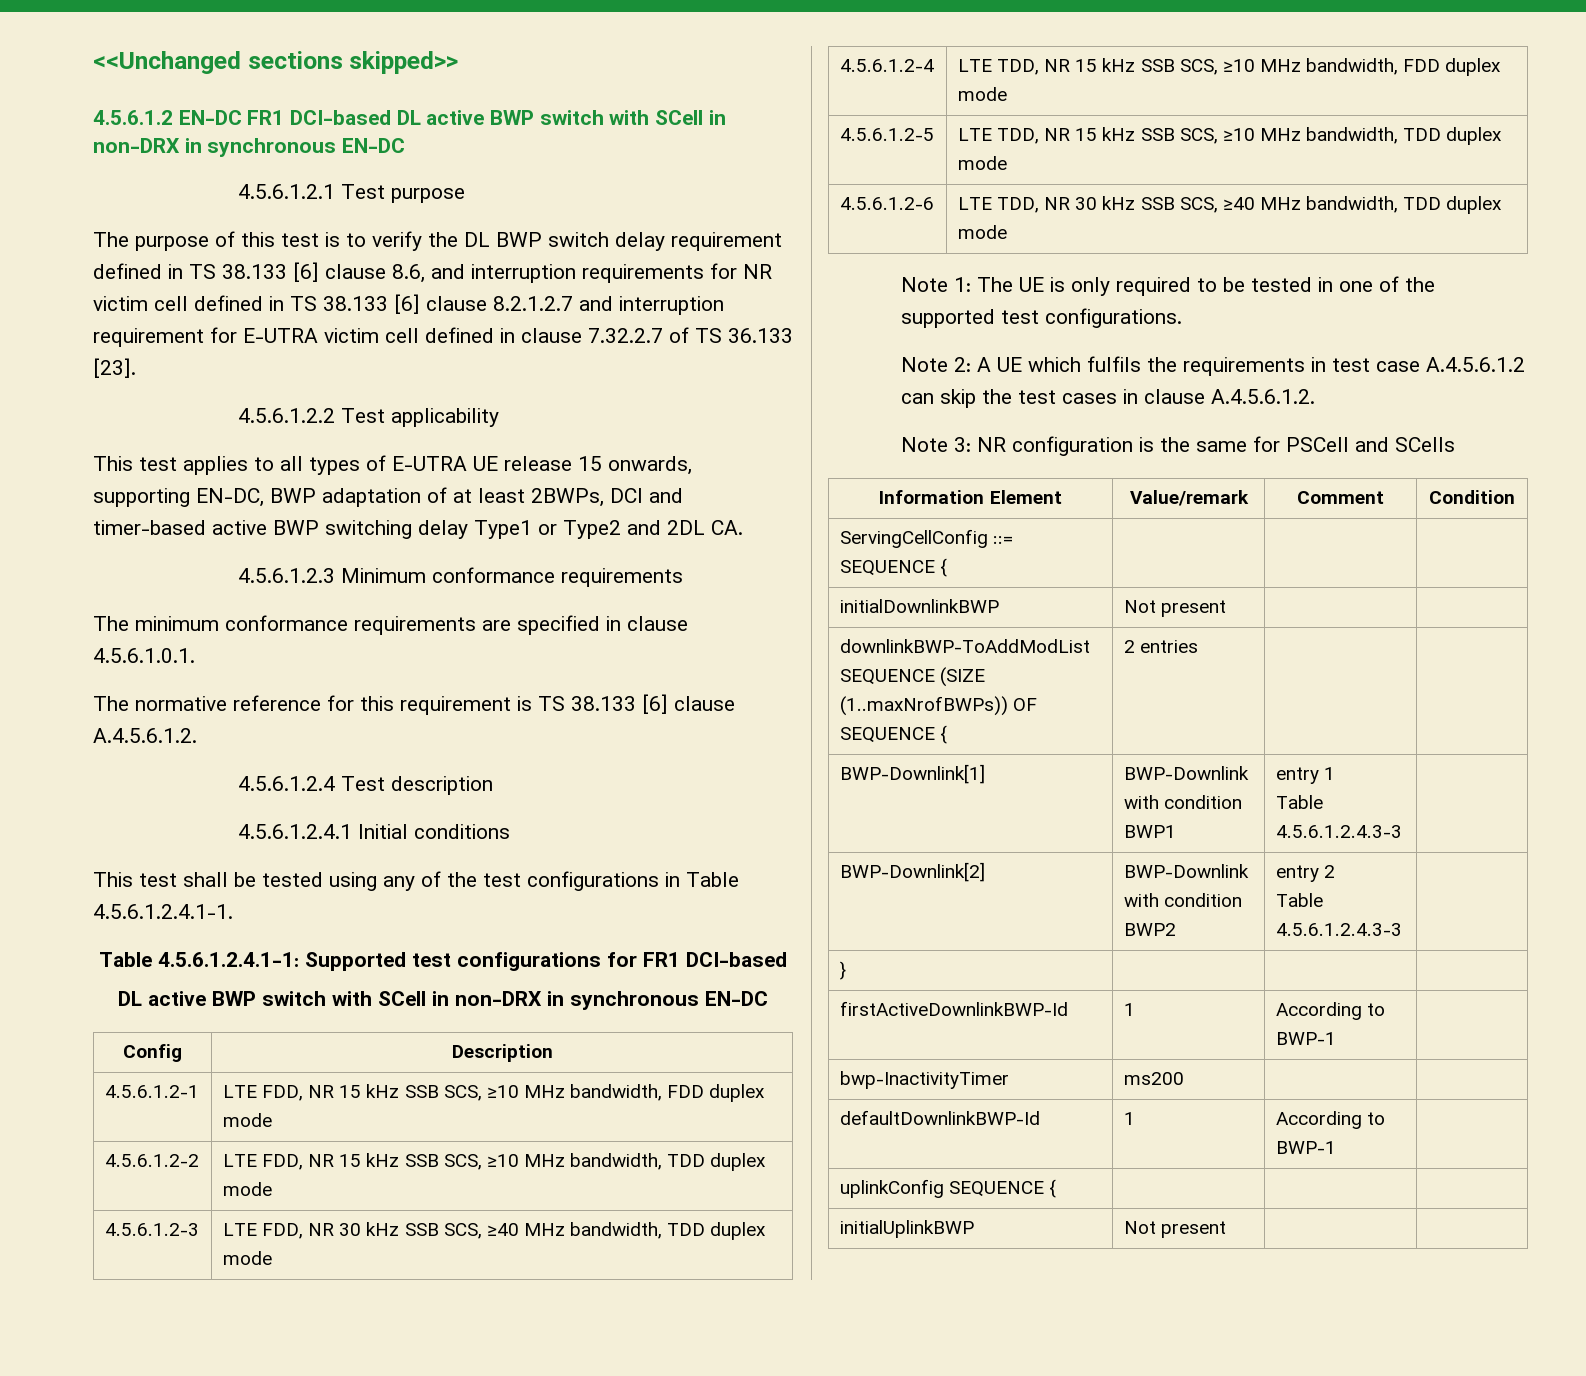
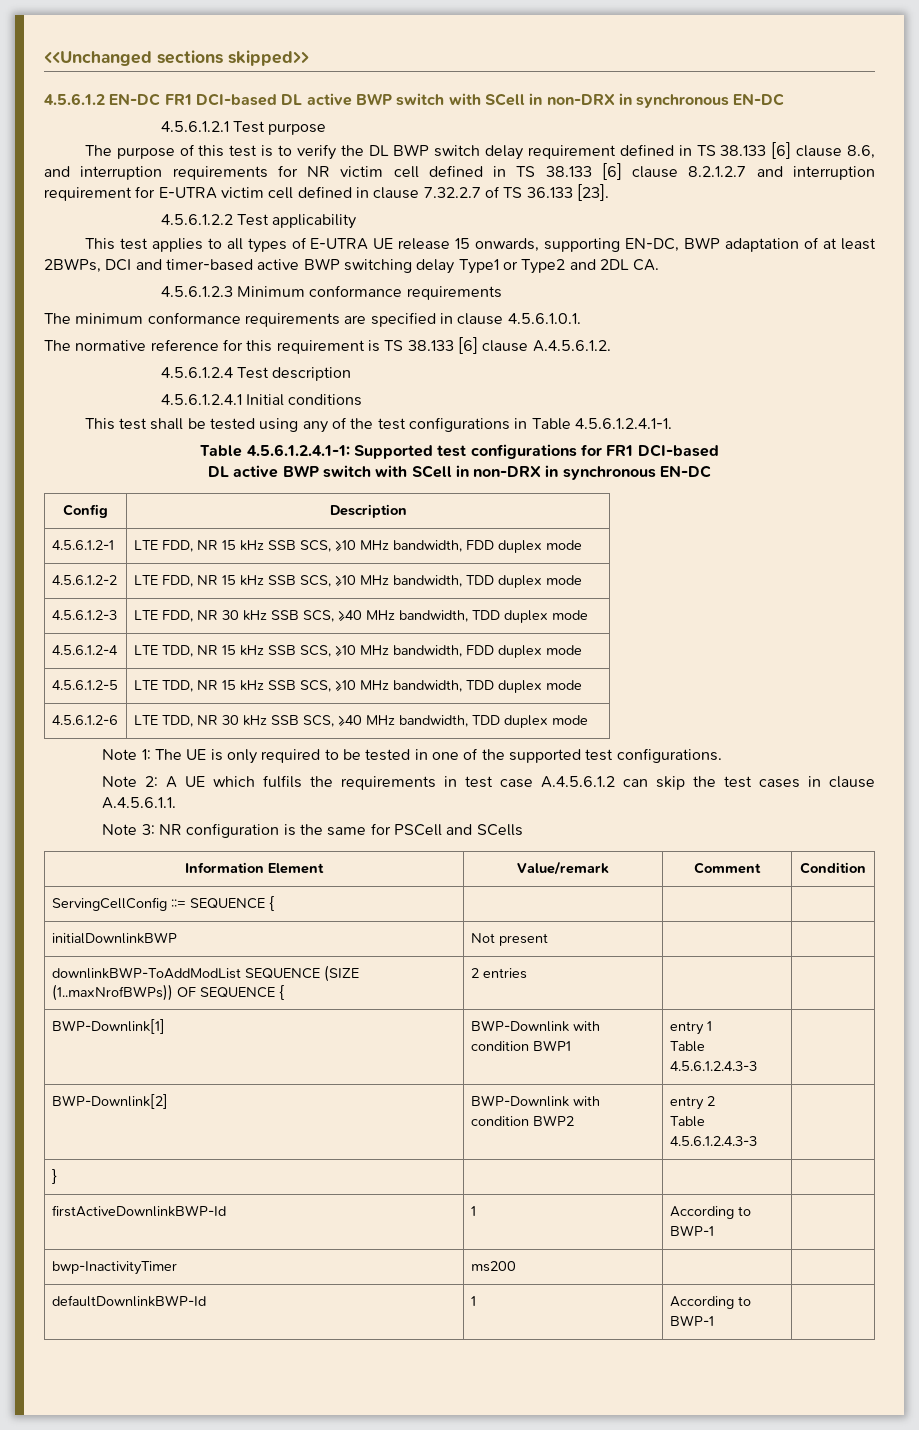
- Note 2: A UE which fulfils the requirements in test case A.4.5.6.1.2 can skip the test cases in clause A.4.5.6.1.2.
+ Note 2: A UE which fulfils the requirements in test case A.4.5.6.1.2 can skip the test cases in clause A.4.5.6.1.1.
- uplinkConfig SEQUENCE { | | |
- initialUplinkBWP | Not present | |

